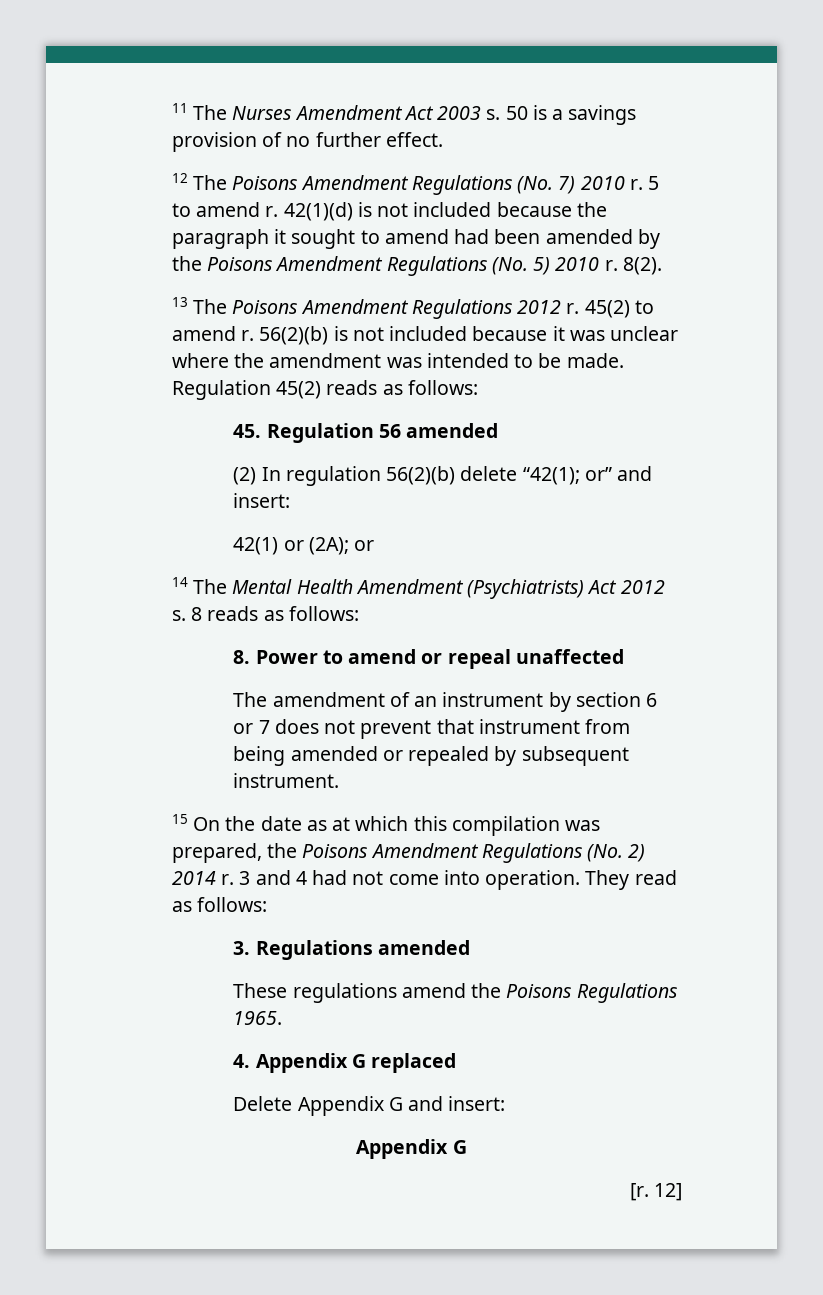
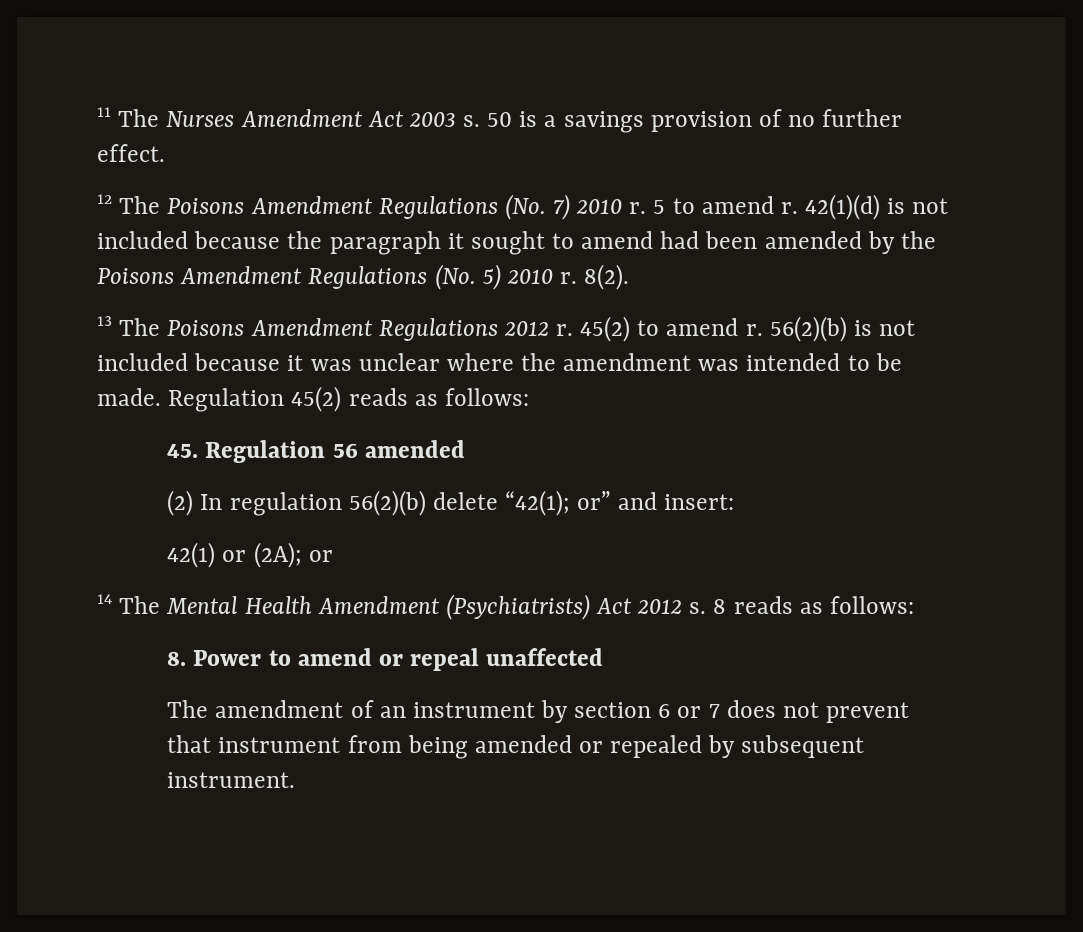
- 15 On the date as at which this compilation was prepared, the Poisons Amendment Regulations (No. 2) 2014 r. 3 and 4 had not come into operation. They read as follows:
- 3. Regulations amended
- These regulations amend the Poisons Regulations 1965.
- 4. Appendix G replaced
- Delete Appendix G and insert:
- Appendix G
- [r. 12]

